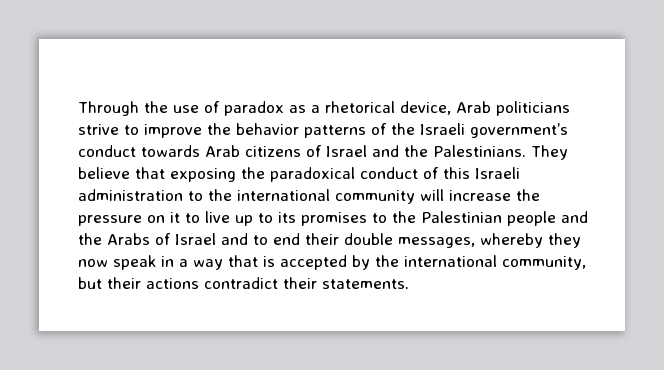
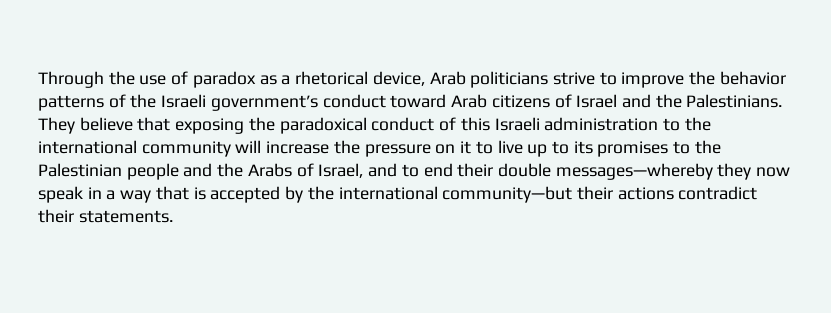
- Through the use of paradox as a rhetorical device, Arab politicians strive to improve the behavior patterns of the Israeli government’s conduct towards Arab citizens of Israel and the Palestinians.
+ Through the use of paradox as a rhetorical device, Arab politicians strive to improve the behavior patterns of the Israeli government’s conduct toward Arab citizens of Israel and the Palestinians.
- They believe that exposing the paradoxical conduct of this Israeli administration to the international community will increase the pressure on it to live up to its promises to the Palestinian people and the Arabs of Israel and to end their double messages, whereby they now speak in a way that is accepted by the international community, but their actions contradict their statements.
+ They believe that exposing the paradoxical conduct of this Israeli administration to the international community will increase the pressure on it to live up to its promises to the Palestinian people and the Arabs of Israel, and to end their double messages—whereby they now speak in a way that is accepted by the international community—but their actions contradict their statements.

